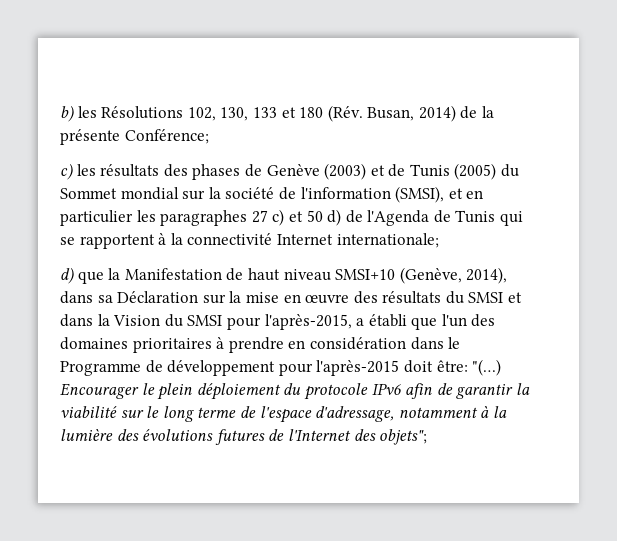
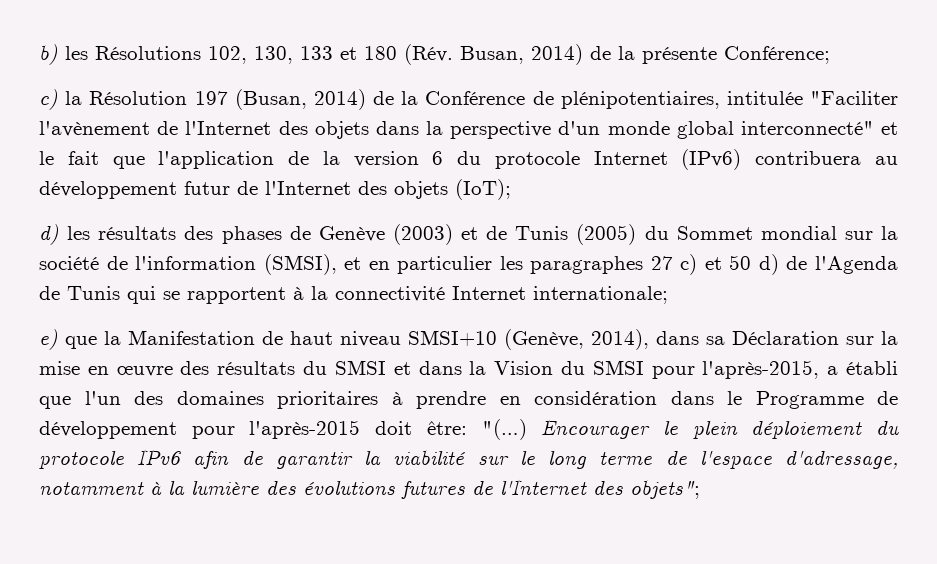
- c) les résultats des phases de Genève (2003) et de Tunis (2005) du Sommet mondial sur la société de l'information (SMSI), et en particulier les paragraphes 27 c) et 50 d) de l'Agenda de Tunis qui se rapportent à la connectivité Internet internationale;
+ c) la Résolution 197 (Busan, 2014) de la Conférence de plénipotentiaires, intitulée "Faciliter l'avènement de l'Internet des objets dans la perspective d'un monde global interconnecté" et le fait que l'application de la version 6 du protocole Internet (IPv6) contribuera au développement futur de l'Internet des objets (IoT);
+ d) les résultats des phases de Genève (2003) et de Tunis (2005) du Sommet mondial sur la société de l'information (SMSI), et en particulier les paragraphes 27 c) et 50 d) de l'Agenda de Tunis qui se rapportent à la connectivité Internet internationale;
- d) que la Manifestation de haut niveau SMSI+10 (Genève, 2014), dans sa Déclaration sur la mise en œuvre des résultats du SMSI et dans la Vision du SMSI pour l'après-2015, a établi que l'un des domaines prioritaires à prendre en considération dans le Programme de développement pour l'après-2015 doit être: "(…)
+ e) que la Manifestation de haut niveau SMSI+10 (Genève, 2014), dans sa Déclaration sur la mise en œuvre des résultats du SMSI et dans la Vision du SMSI pour l'après-2015, a établi que l'un des domaines prioritaires à prendre en considération dans le Programme de développement pour l'après-2015 doit être: "(…)

